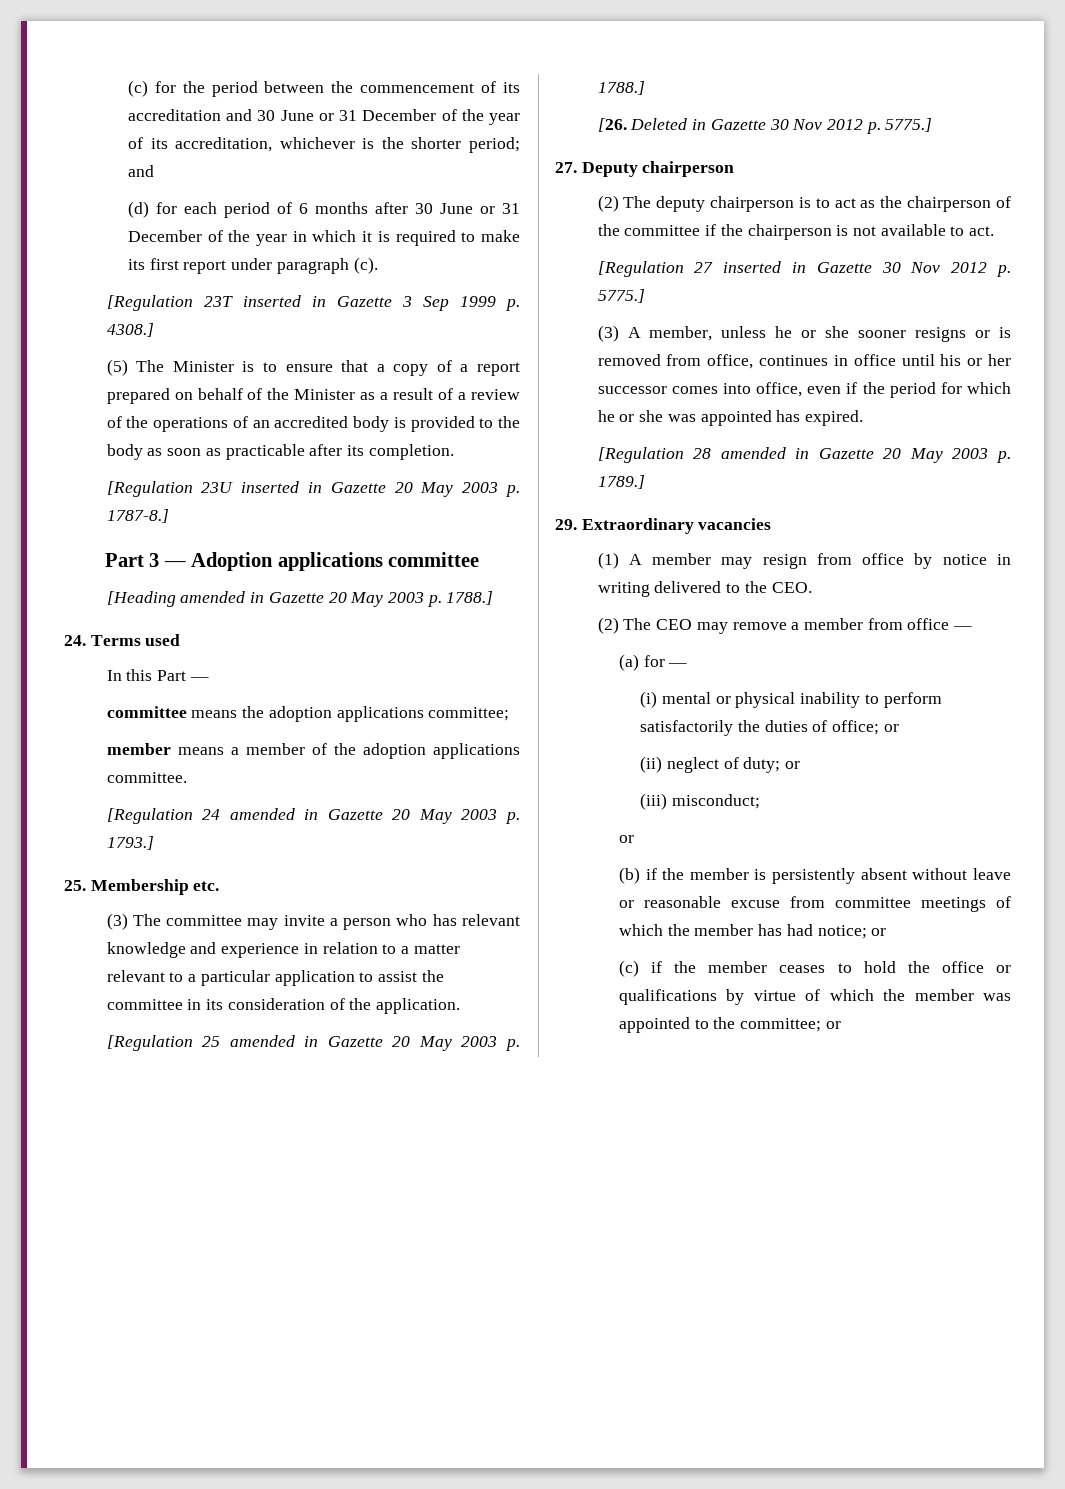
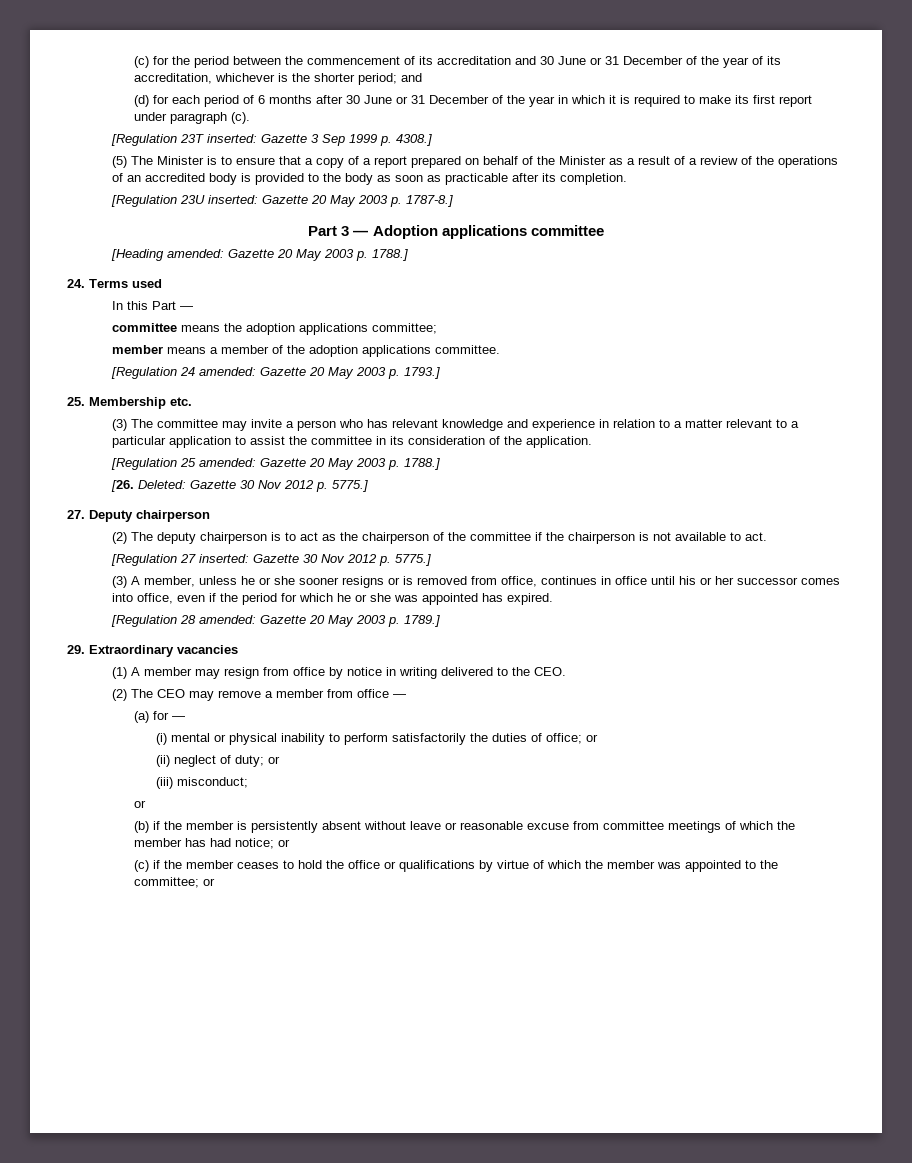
- [Regulation 23T inserted in Gazette 3 Sep 1999 p. 4308.]
+ [Regulation 23T inserted: Gazette 3 Sep 1999 p. 4308.]
- [Regulation 23U inserted in Gazette 20 May 2003 p. 1787-8.]
+ [Regulation 23U inserted: Gazette 20 May 2003 p. 1787-8.]
- [Heading amended in Gazette 20 May 2003 p. 1788.]
+ [Heading amended: Gazette 20 May 2003 p. 1788.]
- [Regulation 24 amended in Gazette 20 May 2003 p. 1793.]
+ [Regulation 24 amended: Gazette 20 May 2003 p. 1793.]
- [Regulation 25 amended in Gazette 20 May 2003 p. 1788.]
+ [Regulation 25 amended: Gazette 20 May 2003 p. 1788.]
- [26. Deleted in Gazette 30 Nov 2012 p. 5775.]
+ [26. Deleted: Gazette 30 Nov 2012 p. 5775.]
- [Regulation 27 inserted in Gazette 30 Nov 2012 p. 5775.]
+ [Regulation 27 inserted: Gazette 30 Nov 2012 p. 5775.]
- [Regulation 28 amended in Gazette 20 May 2003 p. 1789.]
+ [Regulation 28 amended: Gazette 20 May 2003 p. 1789.]

